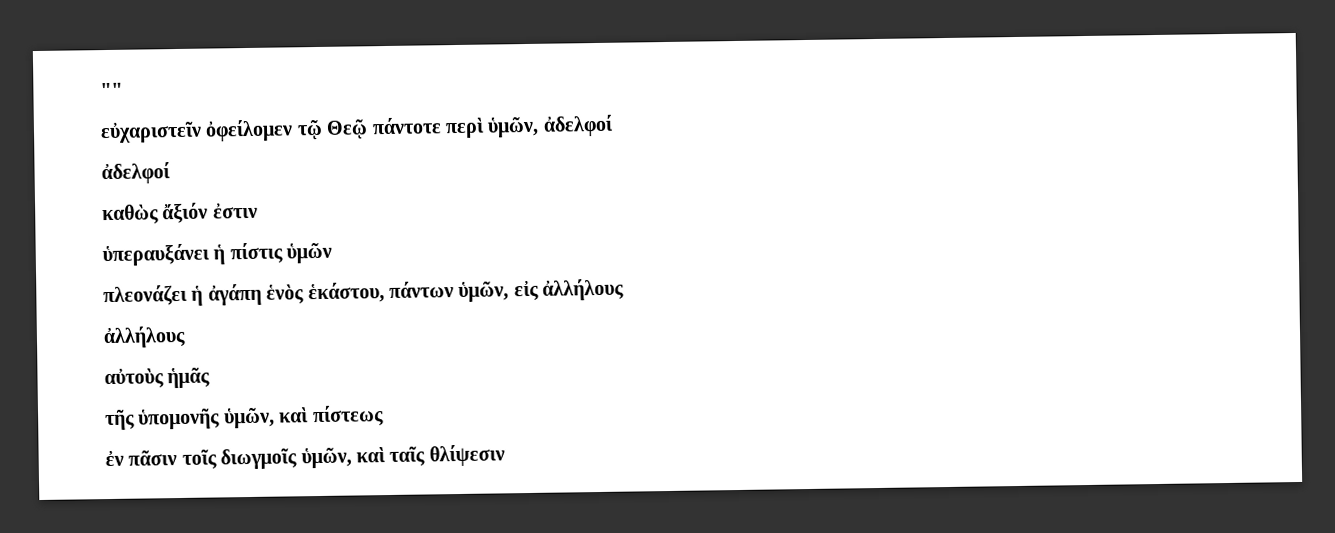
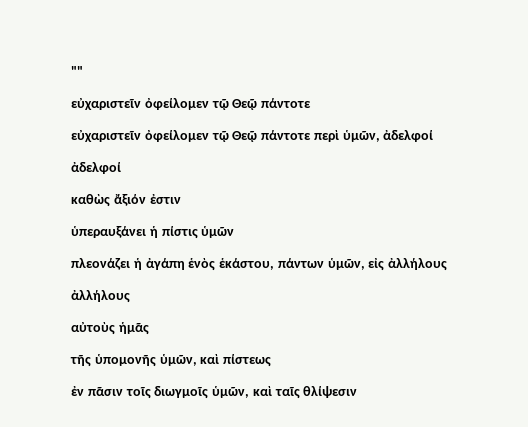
  ""
+ εὐχαριστεῖν ὀφείλομεν τῷ Θεῷ πάντοτε

